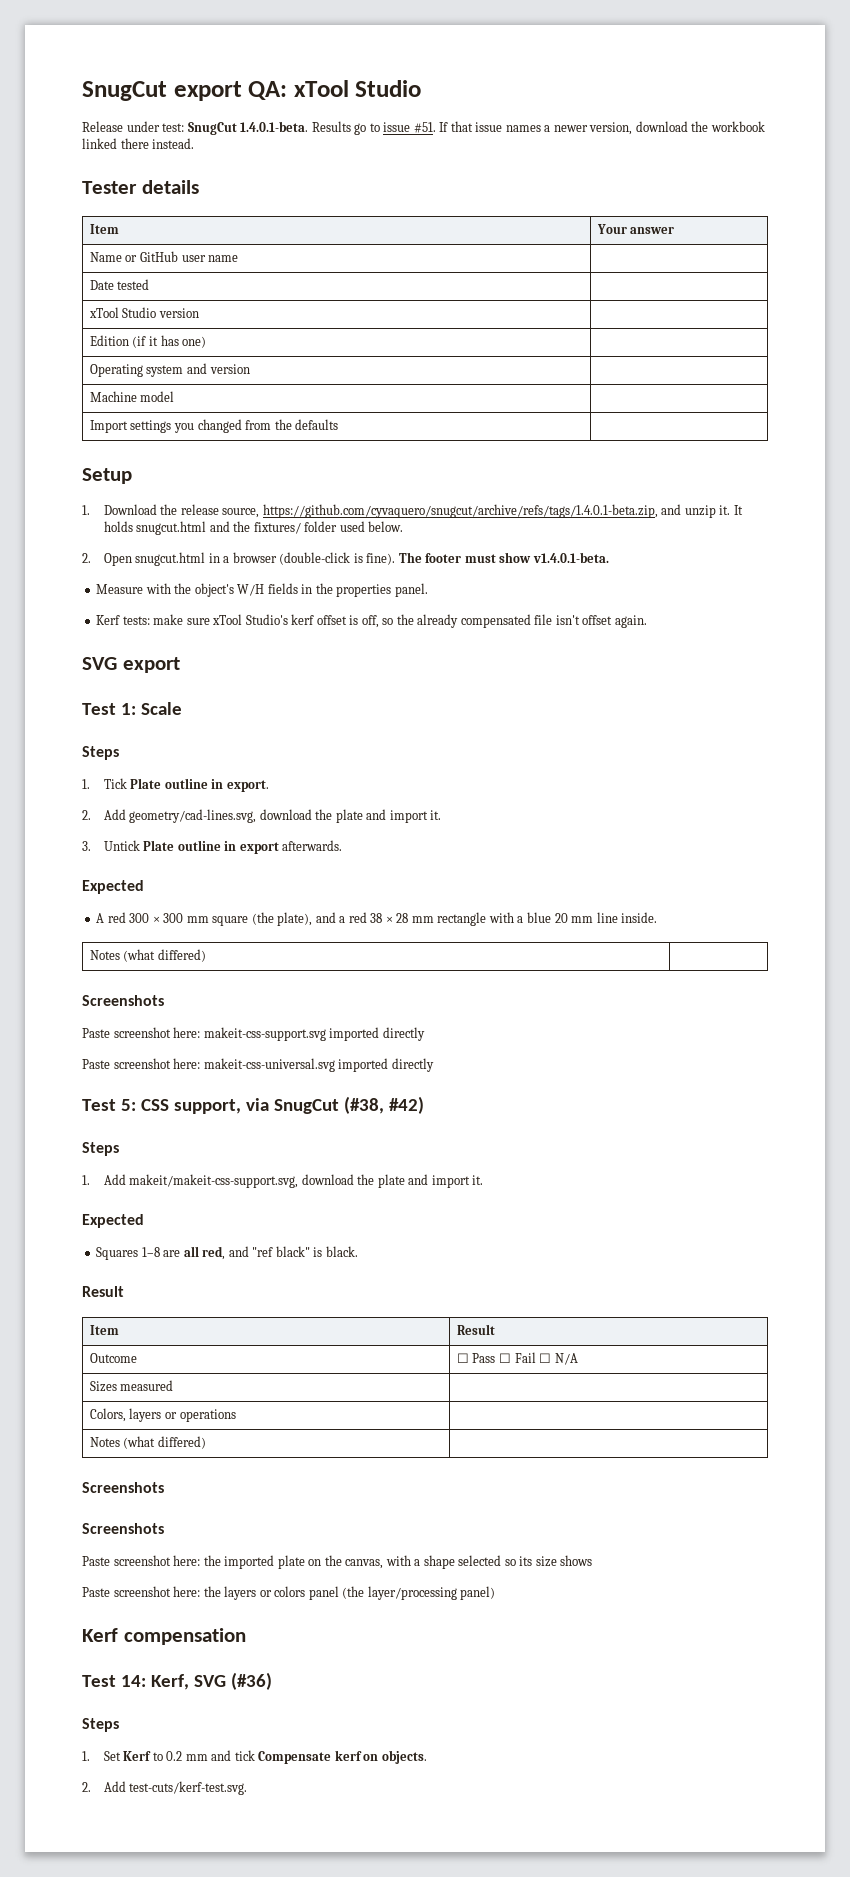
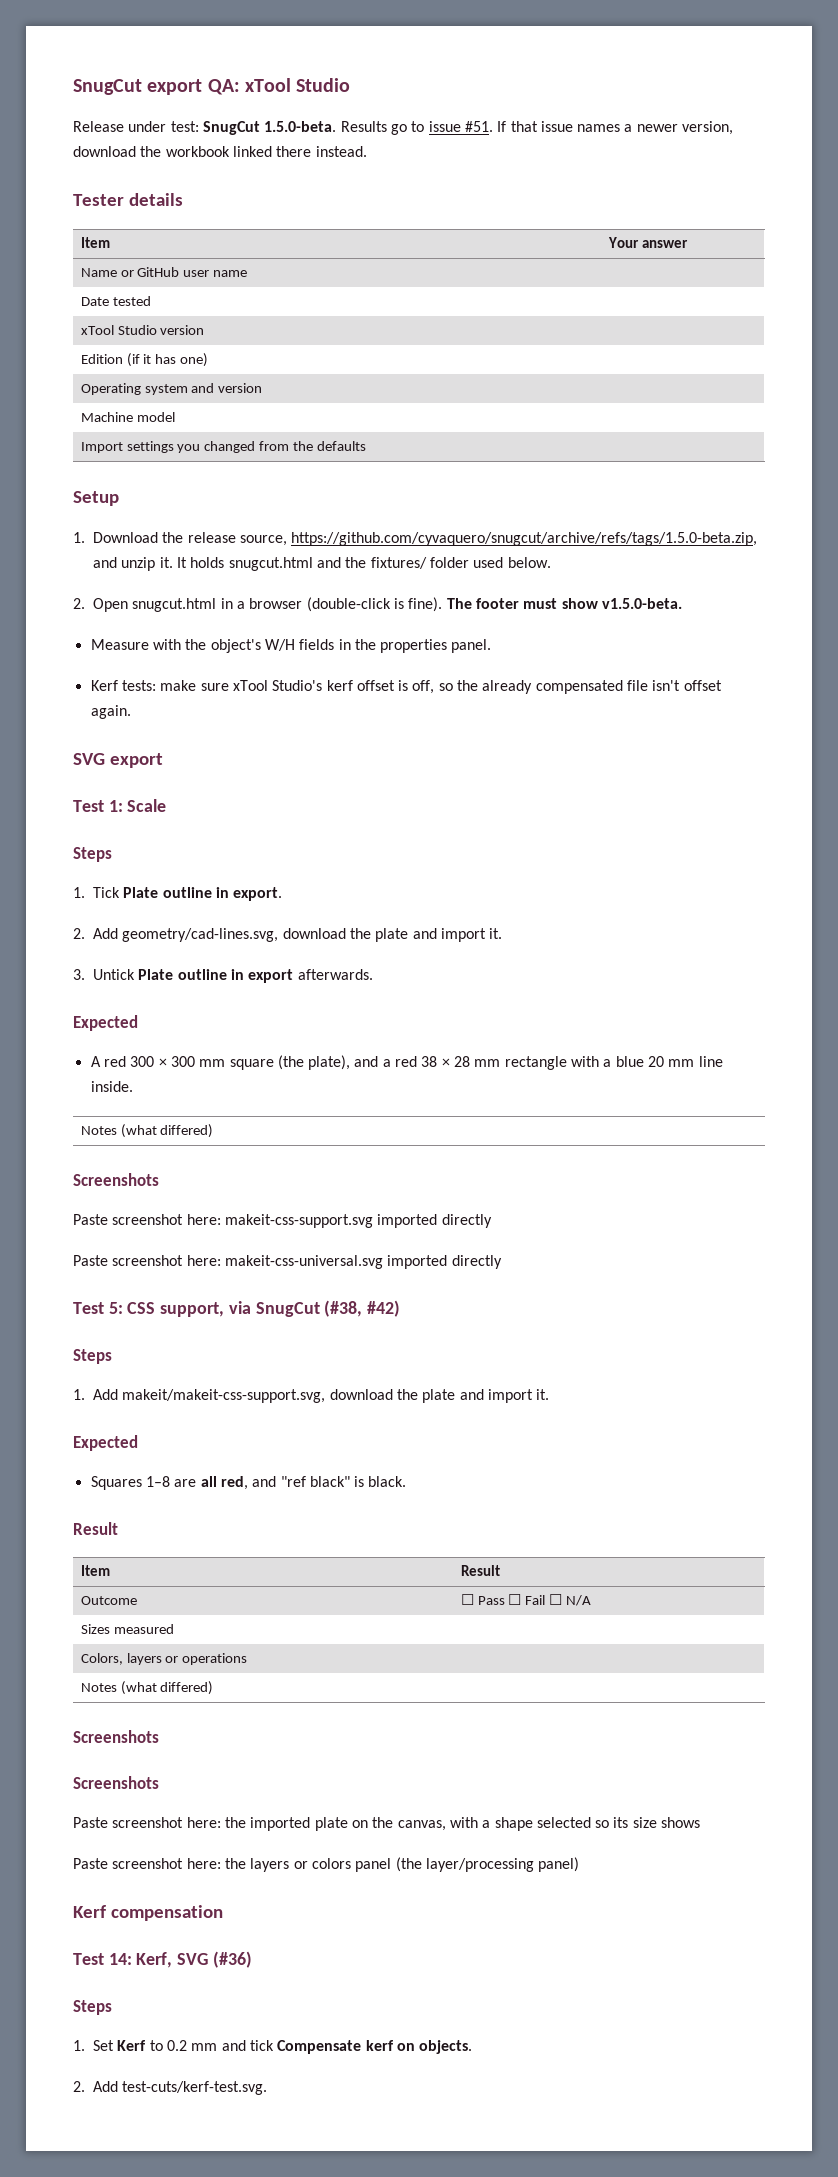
- Release under test: SnugCut 1.4.0.1-beta. Results go to issue #51.
+ Release under test: SnugCut 1.5.0-beta. Results go to issue #51.
- 1. Download the release source, https://github.com/cyvaquero/snugcut/archive/refs/tags/1.4.0.1-beta.zip, and unzip it.
+ 1. Download the release source, https://github.com/cyvaquero/snugcut/archive/refs/tags/1.5.0-beta.zip, and unzip it.
- The footer must show v1.4.0.1-beta.
+ The footer must show v1.5.0-beta.

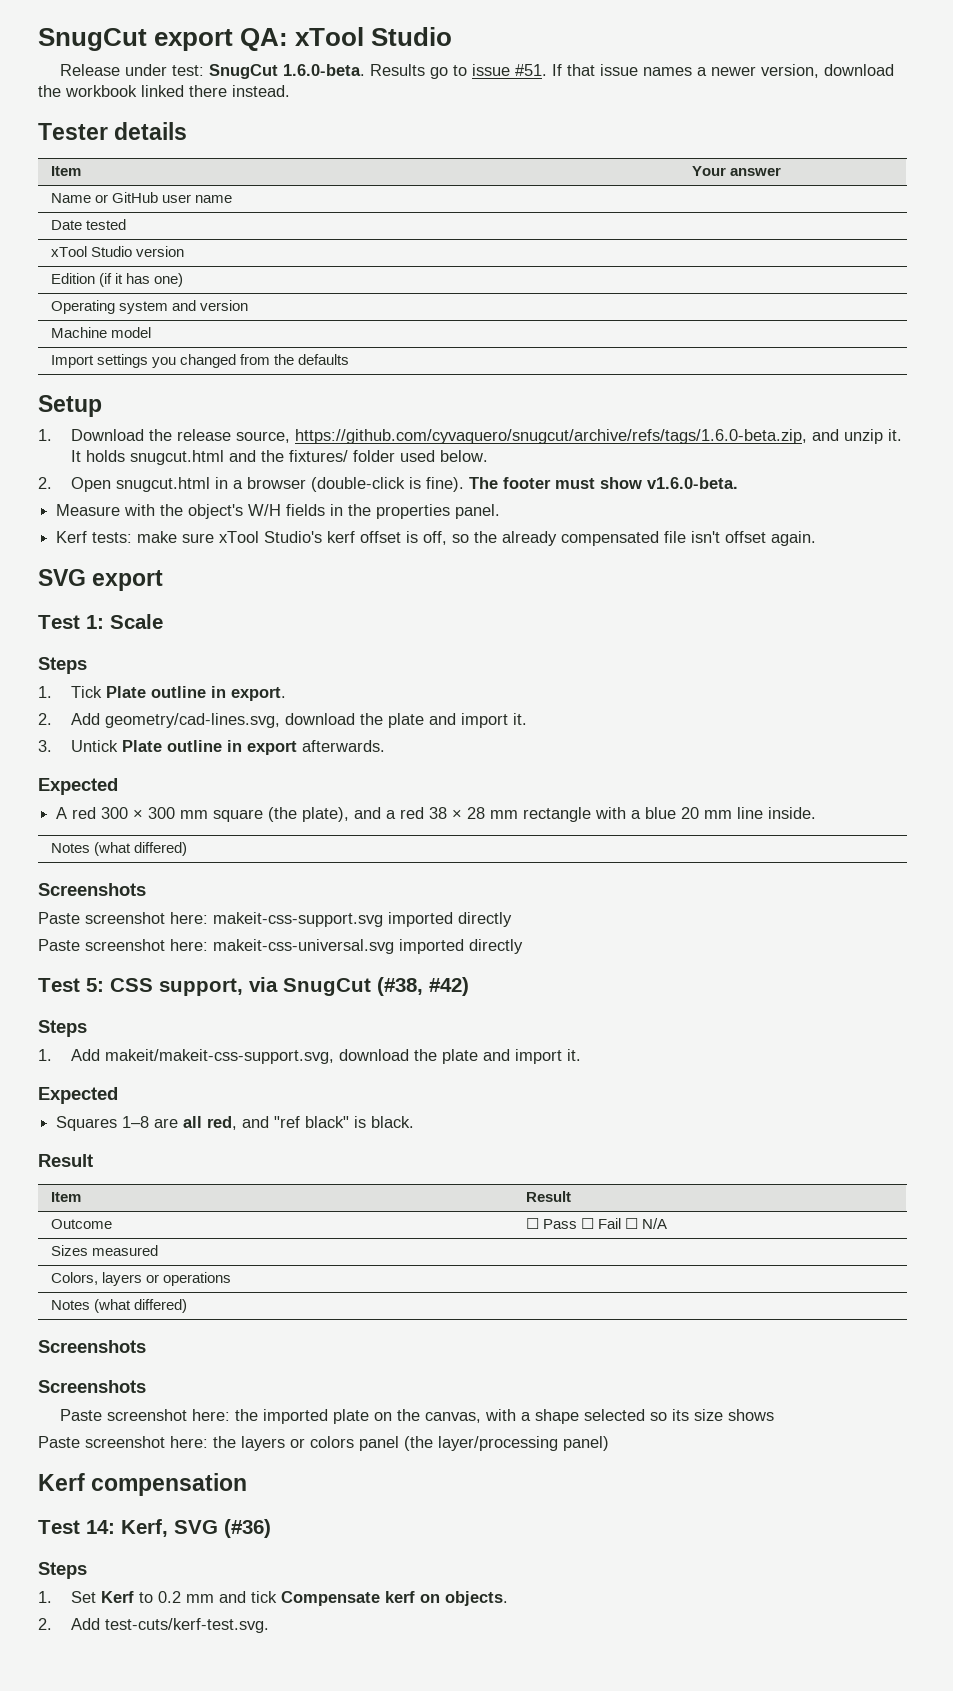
- Release under test: SnugCut 1.5.0-beta. Results go to issue #51.
+ Release under test: SnugCut 1.6.0-beta. Results go to issue #51.
- 1. Download the release source, https://github.com/cyvaquero/snugcut/archive/refs/tags/1.5.0-beta.zip, and unzip it.
+ 1. Download the release source, https://github.com/cyvaquero/snugcut/archive/refs/tags/1.6.0-beta.zip, and unzip it.
- The footer must show v1.5.0-beta.
+ The footer must show v1.6.0-beta.

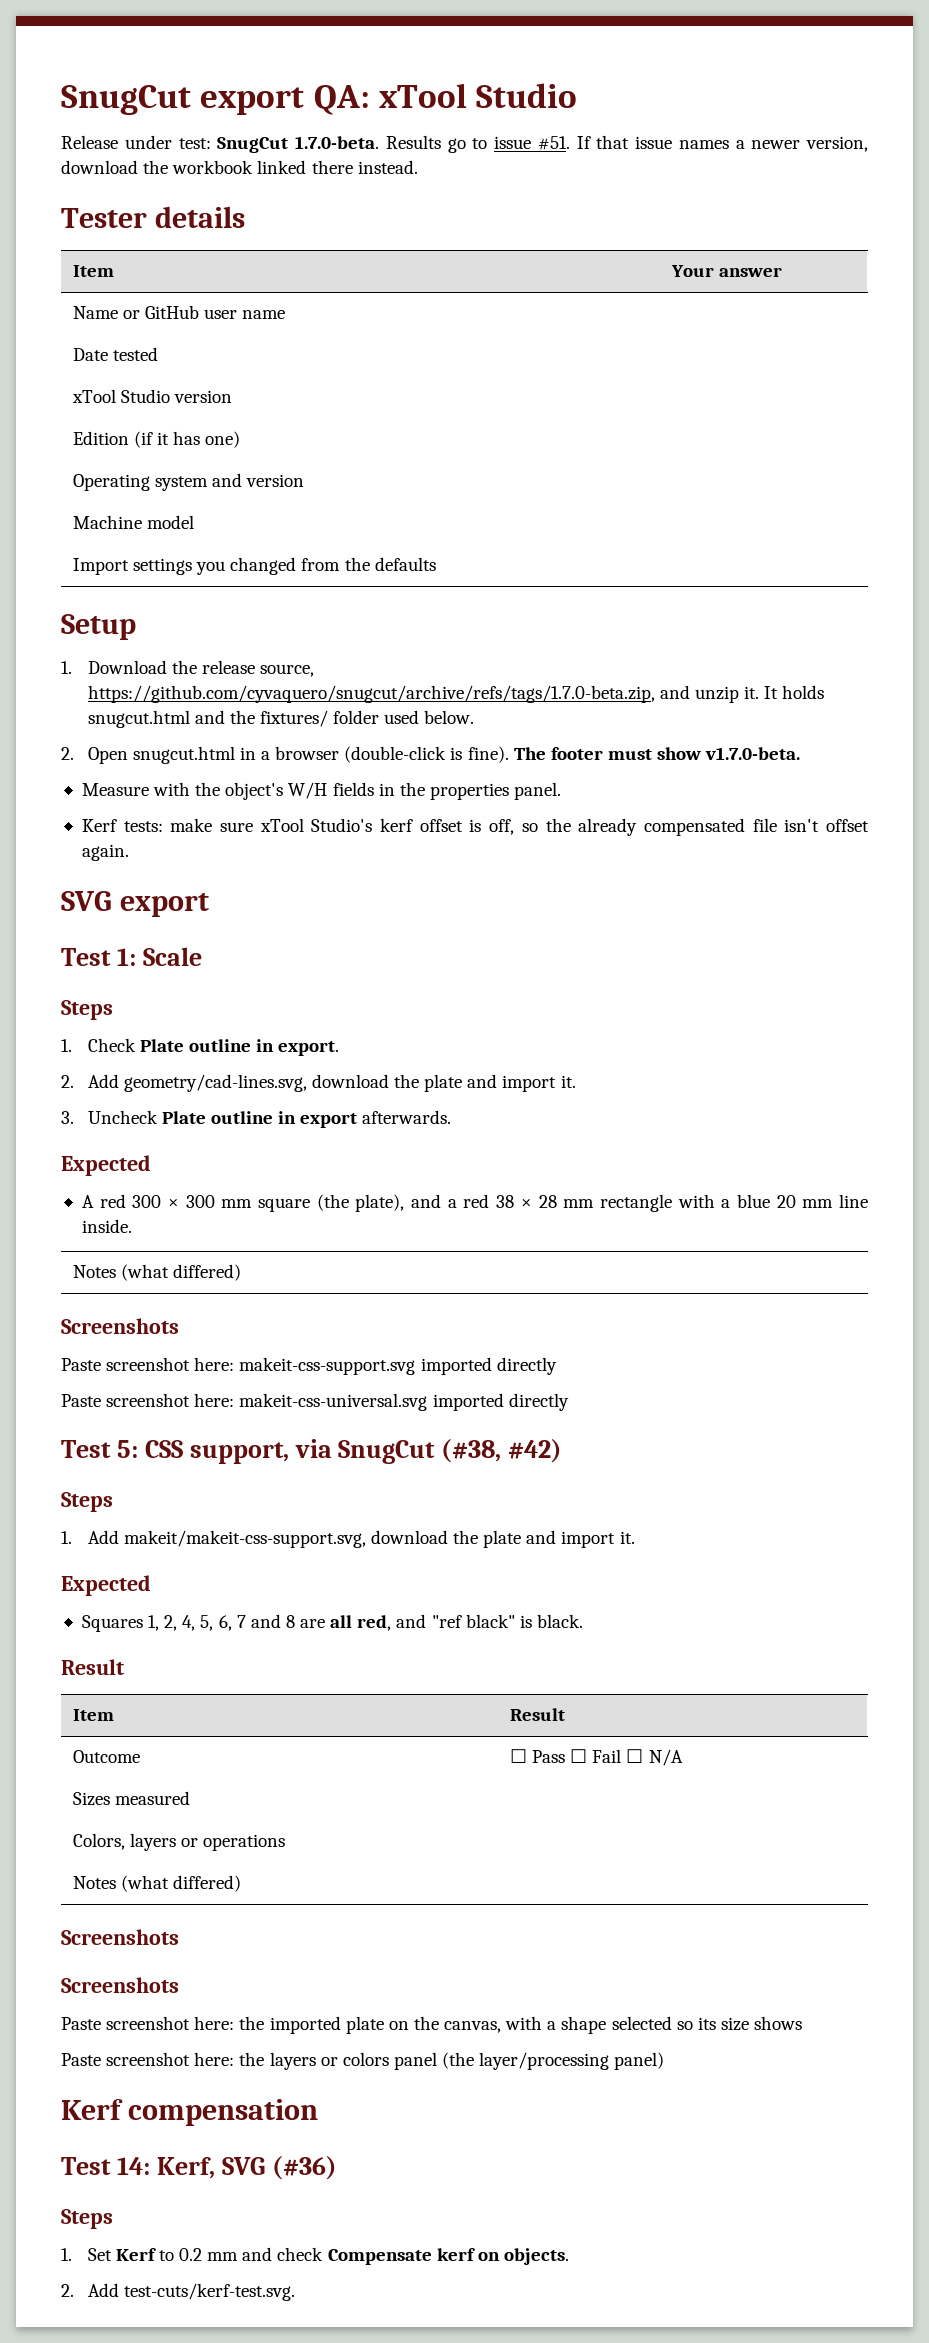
- Release under test: SnugCut 1.6.0-beta. Results go to issue #51.
+ Release under test: SnugCut 1.7.0-beta. Results go to issue #51.
- 1. Download the release source, https://github.com/cyvaquero/snugcut/archive/refs/tags/1.6.0-beta.zip, and unzip it.
+ 1. Download the release source, https://github.com/cyvaquero/snugcut/archive/refs/tags/1.7.0-beta.zip, and unzip it.
- The footer must show v1.6.0-beta.
+ The footer must show v1.7.0-beta.
- 1. Tick Plate outline in export.
+ 1. Check Plate outline in export.
- 3. Untick Plate outline in export afterwards.
+ 3. Uncheck Plate outline in export afterwards.
- Squares 1–8 are all red, and "ref black" is black.
+ Squares 1, 2, 4, 5, 6, 7 and 8 are all red, and "ref black" is black.
- 1. Set Kerf to 0.2 mm and tick Compensate kerf on objects.
+ 1. Set Kerf to 0.2 mm and check Compensate kerf on objects.

